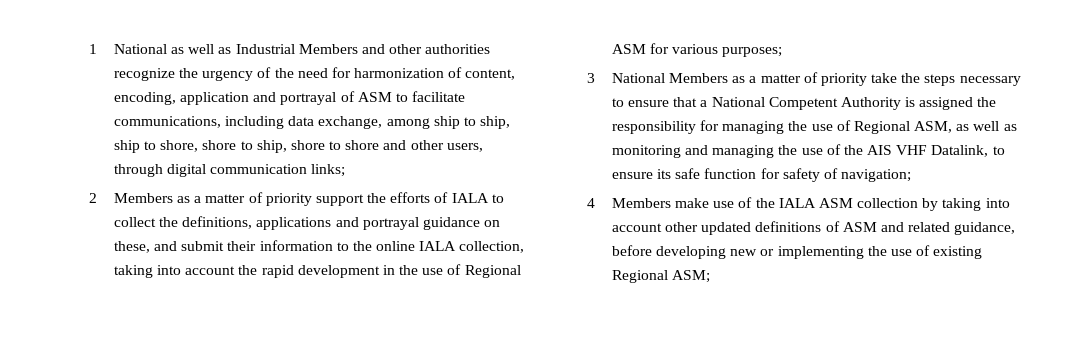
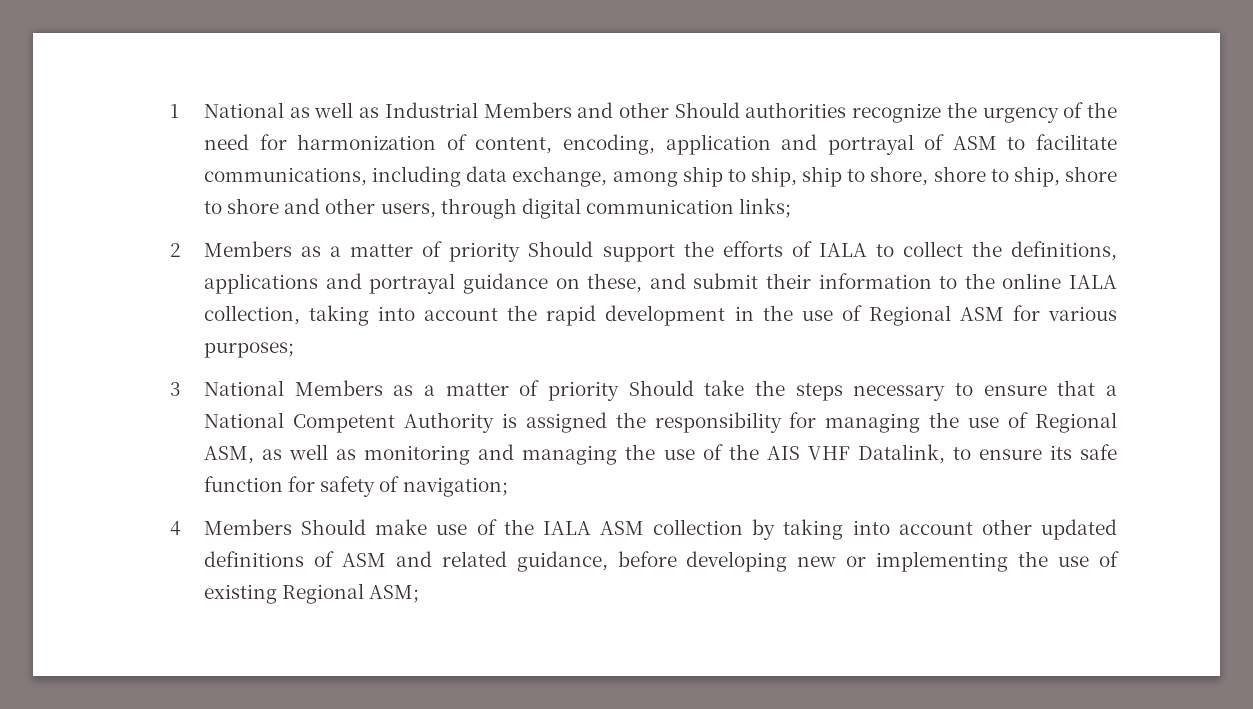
- 1 National as well as Industrial Members and other authorities recognize the urgency of the need for harmonization of content, encoding, application and portrayal of ASM to facilitate communications, including data exchange, among ship to ship, ship to shore, shore to ship, shore to shore and other users, through digital communication links;
+ 1 National as well as Industrial Members and other Should authorities recognize the urgency of the need for harmonization of content, encoding, application and portrayal of ASM to facilitate communications, including data exchange, among ship to ship, ship to shore, shore to ship, shore to shore and other users, through digital communication links;
- 2 Members as a matter of priority support the efforts of IALA to collect the definitions, applications and portrayal guidance on these, and submit their information to the online IALA collection, taking into account the rapid development in the use of Regional ASM for various purposes;
+ 2 Members as a matter of priority Should support the efforts of IALA to collect the definitions, applications and portrayal guidance on these, and submit their information to the online IALA collection, taking into account the rapid development in the use of Regional ASM for various purposes;
- 3 National Members as a matter of priority take the steps necessary to ensure that a National Competent Authority is assigned the responsibility for managing the use of Regional ASM, as well as monitoring and managing the use of the AIS VHF Datalink, to ensure its safe function for safety of navigation;
+ 3 National Members as a matter of priority Should take the steps necessary to ensure that a National Competent Authority is assigned the responsibility for managing the use of Regional ASM, as well as monitoring and managing the use of the AIS VHF Datalink, to ensure its safe function for safety of navigation;
- 4 Members make use of the IALA ASM collection by taking into account other updated definitions of ASM and related guidance, before developing new or implementing the use of existing Regional ASM;
+ 4 Members Should make use of the IALA ASM collection by taking into account other updated definitions of ASM and related guidance, before developing new or implementing the use of existing Regional ASM;

